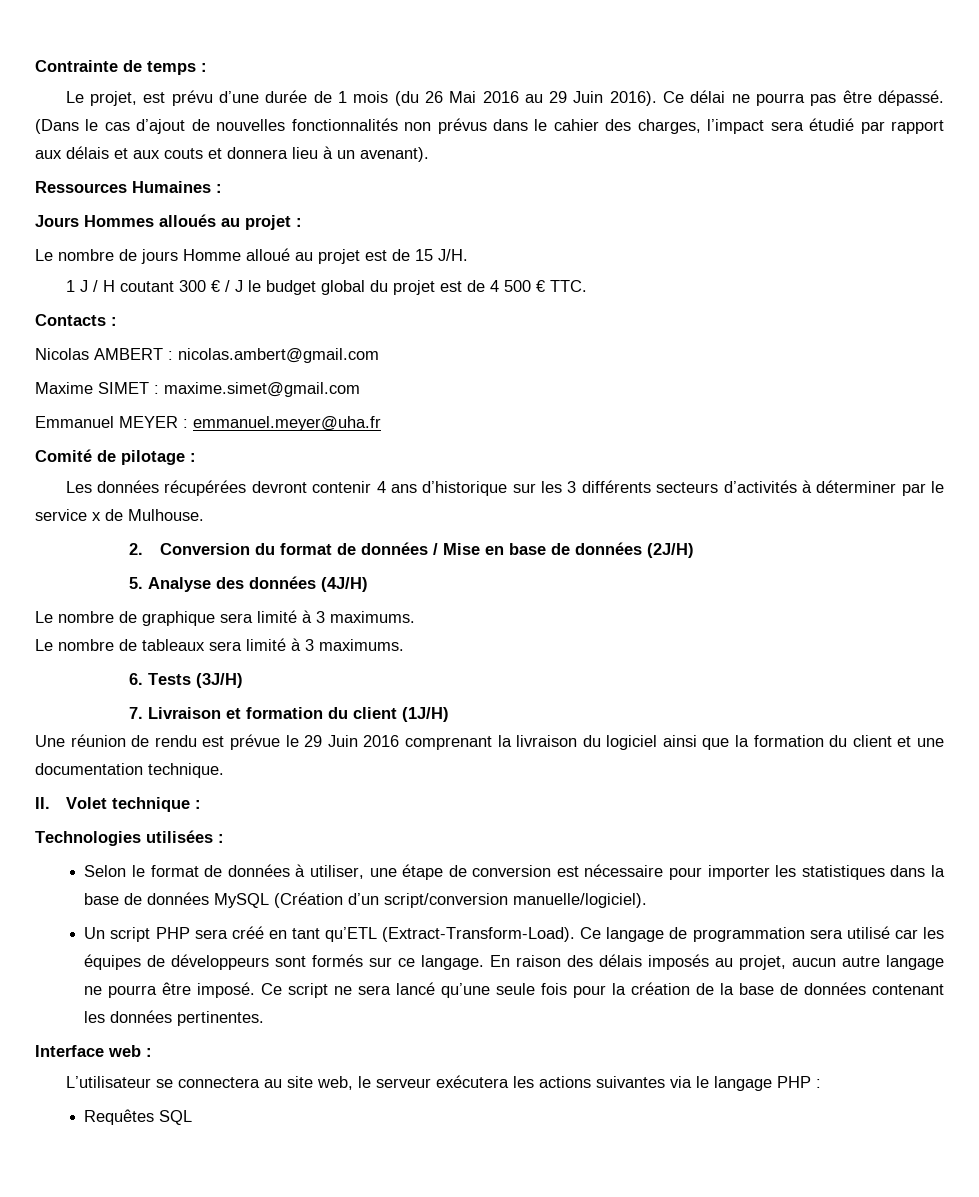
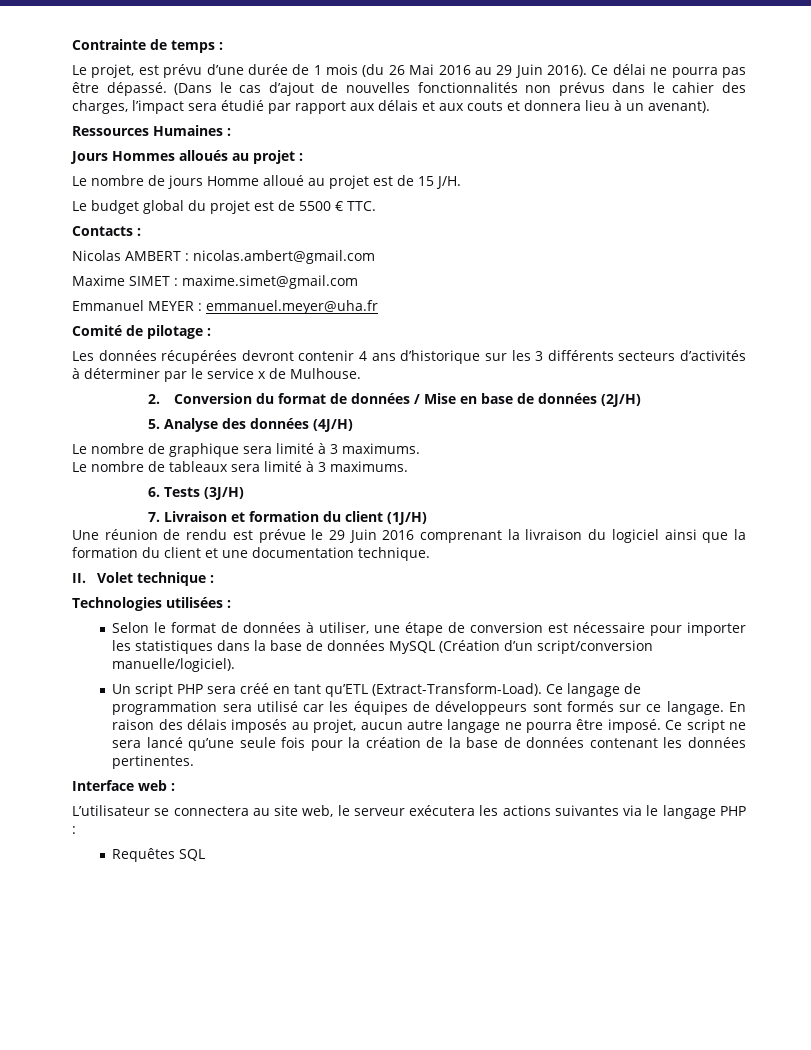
- 1 J / H coutant 300 € / J le budget global du projet est de 4 500 € TTC.
+ Le budget global du projet est de 5500 € TTC.

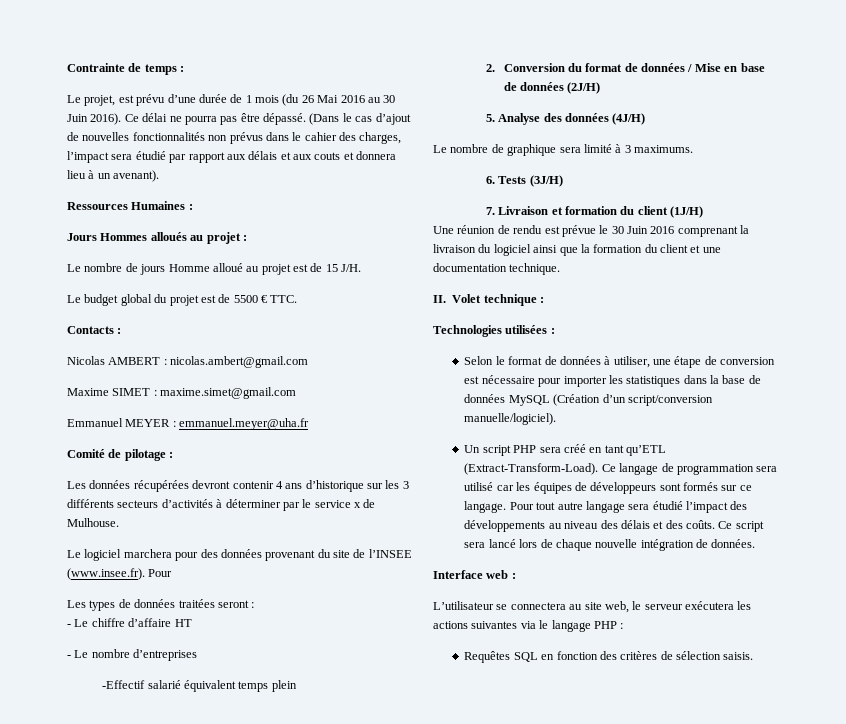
- Le projet, est prévu d’une durée de 1 mois (du 26 Mai 2016 au 29 Juin 2016).
+ Le projet, est prévu d’une durée de 1 mois (du 26 Mai 2016 au 30 Juin 2016).
+ Le logiciel marchera pour des données provenant du site de l’INSEE (www.insee.fr). Pour
+ Les types de données traitées seront :
+ - Le chiffre d’affaire HT
+ - Le nombre d’entreprises
+ -Effectif salarié équivalent temps plein
- Le nombre de tableaux sera limité à 3 maximums.
- Une réunion de rendu est prévue le 29 Juin 2016 comprenant la livraison du logiciel ainsi que la formation du client et une documentation technique.
+ Une réunion de rendu est prévue le 30 Juin 2016 comprenant la livraison du logiciel ainsi que la formation du client et une documentation technique.
- En raison des délais imposés au projet, aucun autre langage ne pourra être imposé.
+ Pour tout autre langage sera étudié l’impact des développements au niveau des délais et des coûts.
- Ce script ne sera lancé qu’une seule fois pour la création de la base de données contenant les données pertinentes.
+ Ce script sera lancé lors de chaque nouvelle intégration de données.
- Requêtes SQL
+ Requêtes SQL en fonction des critères de sélection saisis.

